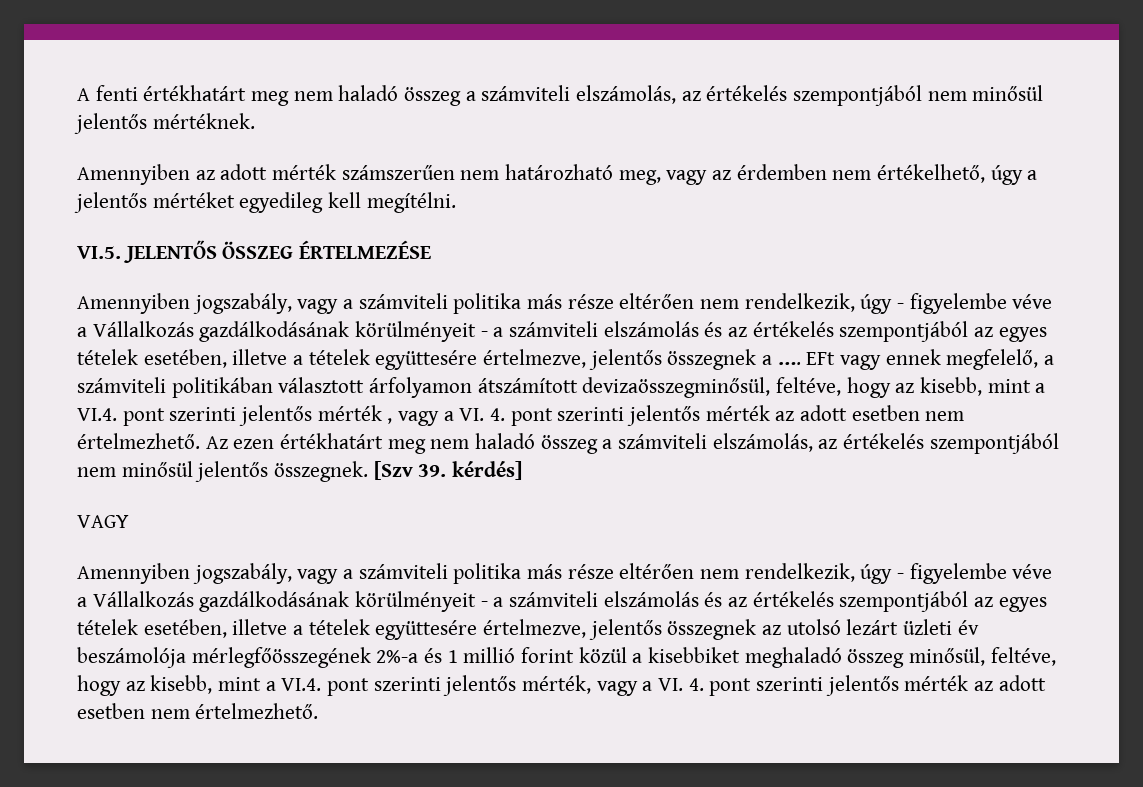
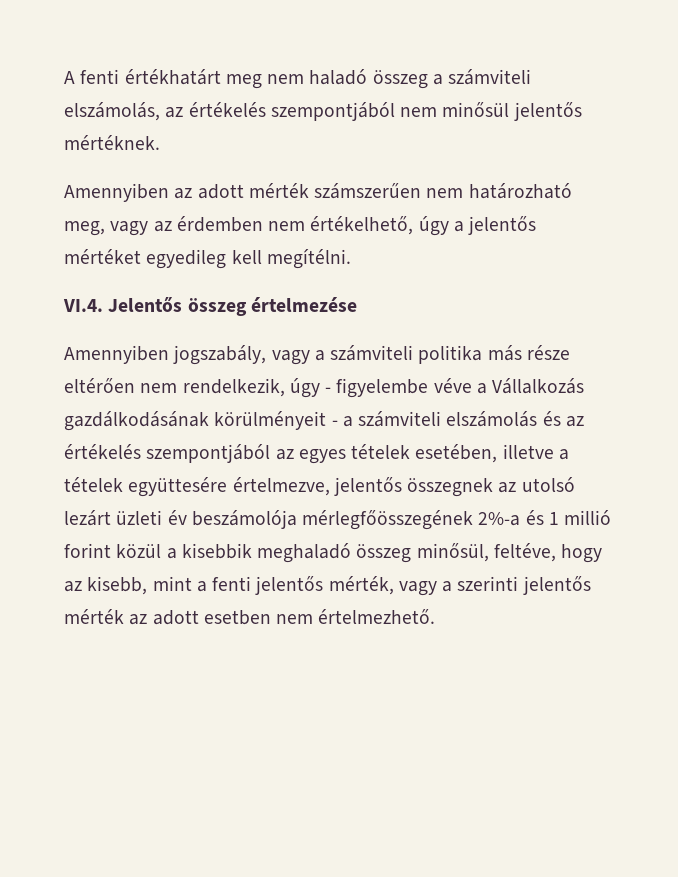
- VI.5. JELENTŐS ÖSSZEG ÉRTELMEZÉSE
- Amennyiben jogszabály, vagy a számviteli politika más része eltérően nem rendelkezik, úgy - figyelembe véve a Vállalkozás gazdálkodásának körülményeit - a számviteli elszámolás és az értékelés szempontjából az egyes tételek esetében, illetve a tételek együttesére értelmezve, jelentős összegnek a …. EFt vagy ennek megfelelő, a számviteli politikában választott árfolyamon átszámított devizaösszegminősül, feltéve, hogy az kisebb, mint a VI.4. pont szerinti jelentős mérték , vagy a VI. 4. pont szerinti jelentős mérték az adott esetben nem értelmezhető. Az ezen értékhatárt meg nem haladó összeg a számviteli elszámolás, az értékelés szempontjából nem minősül jelentős összegnek. [Szv 39. kérdés]
- VAGY
+ VI.4. Jelentős összeg értelmezése
- Amennyiben jogszabály, vagy a számviteli politika más része eltérően nem rendelkezik, úgy - figyelembe véve a Vállalkozás gazdálkodásának körülményeit - a számviteli elszámolás és az értékelés szempontjából az egyes tételek esetében, illetve a tételek együttesére értelmezve, jelentős összegnek az utolsó lezárt üzleti év beszámolója mérlegfőösszegének 2%-a és 1 millió forint közül a kisebbiket meghaladó összeg minősül, feltéve, hogy az kisebb, mint a VI.4. pont szerinti jelentős mérték, vagy a VI. 4. pont szerinti jelentős mérték az adott esetben nem értelmezhető.
+ Amennyiben jogszabály, vagy a számviteli politika más része eltérően nem rendelkezik, úgy - figyelembe véve a Vállalkozás gazdálkodásának körülményeit - a számviteli elszámolás és az értékelés szempontjából az egyes tételek esetében, illetve a tételek együttesére értelmezve, jelentős összegnek az utolsó lezárt üzleti év beszámolója mérlegfőösszegének 2%-a és 1 millió forint közül a kisebbik meghaladó összeg minősül, feltéve, hogy az kisebb, mint a fenti jelentős mérték, vagy a szerinti jelentős mérték az adott esetben nem értelmezhető.

